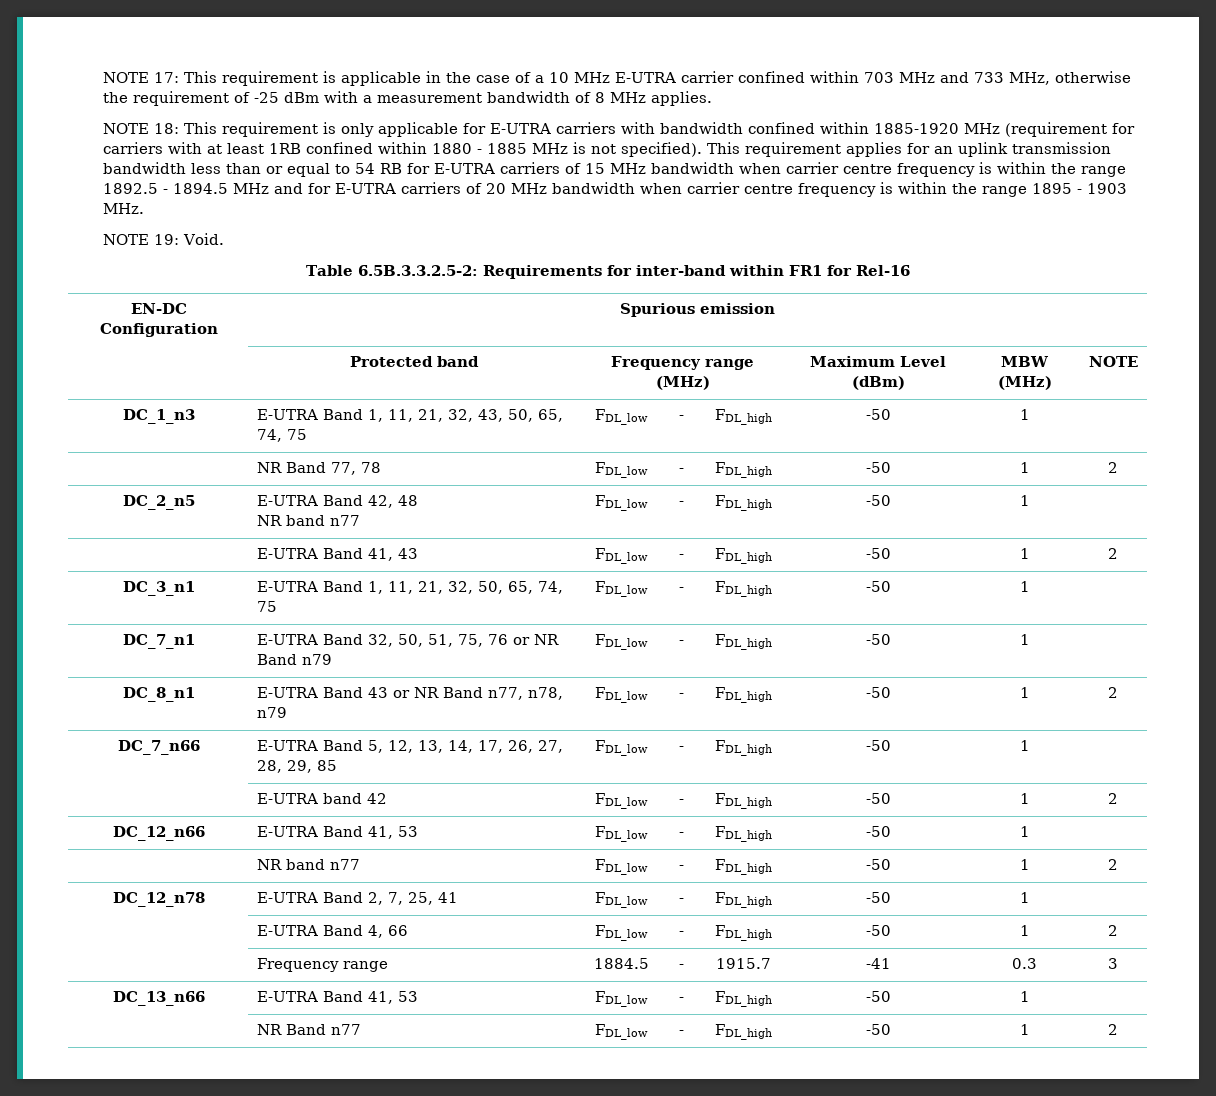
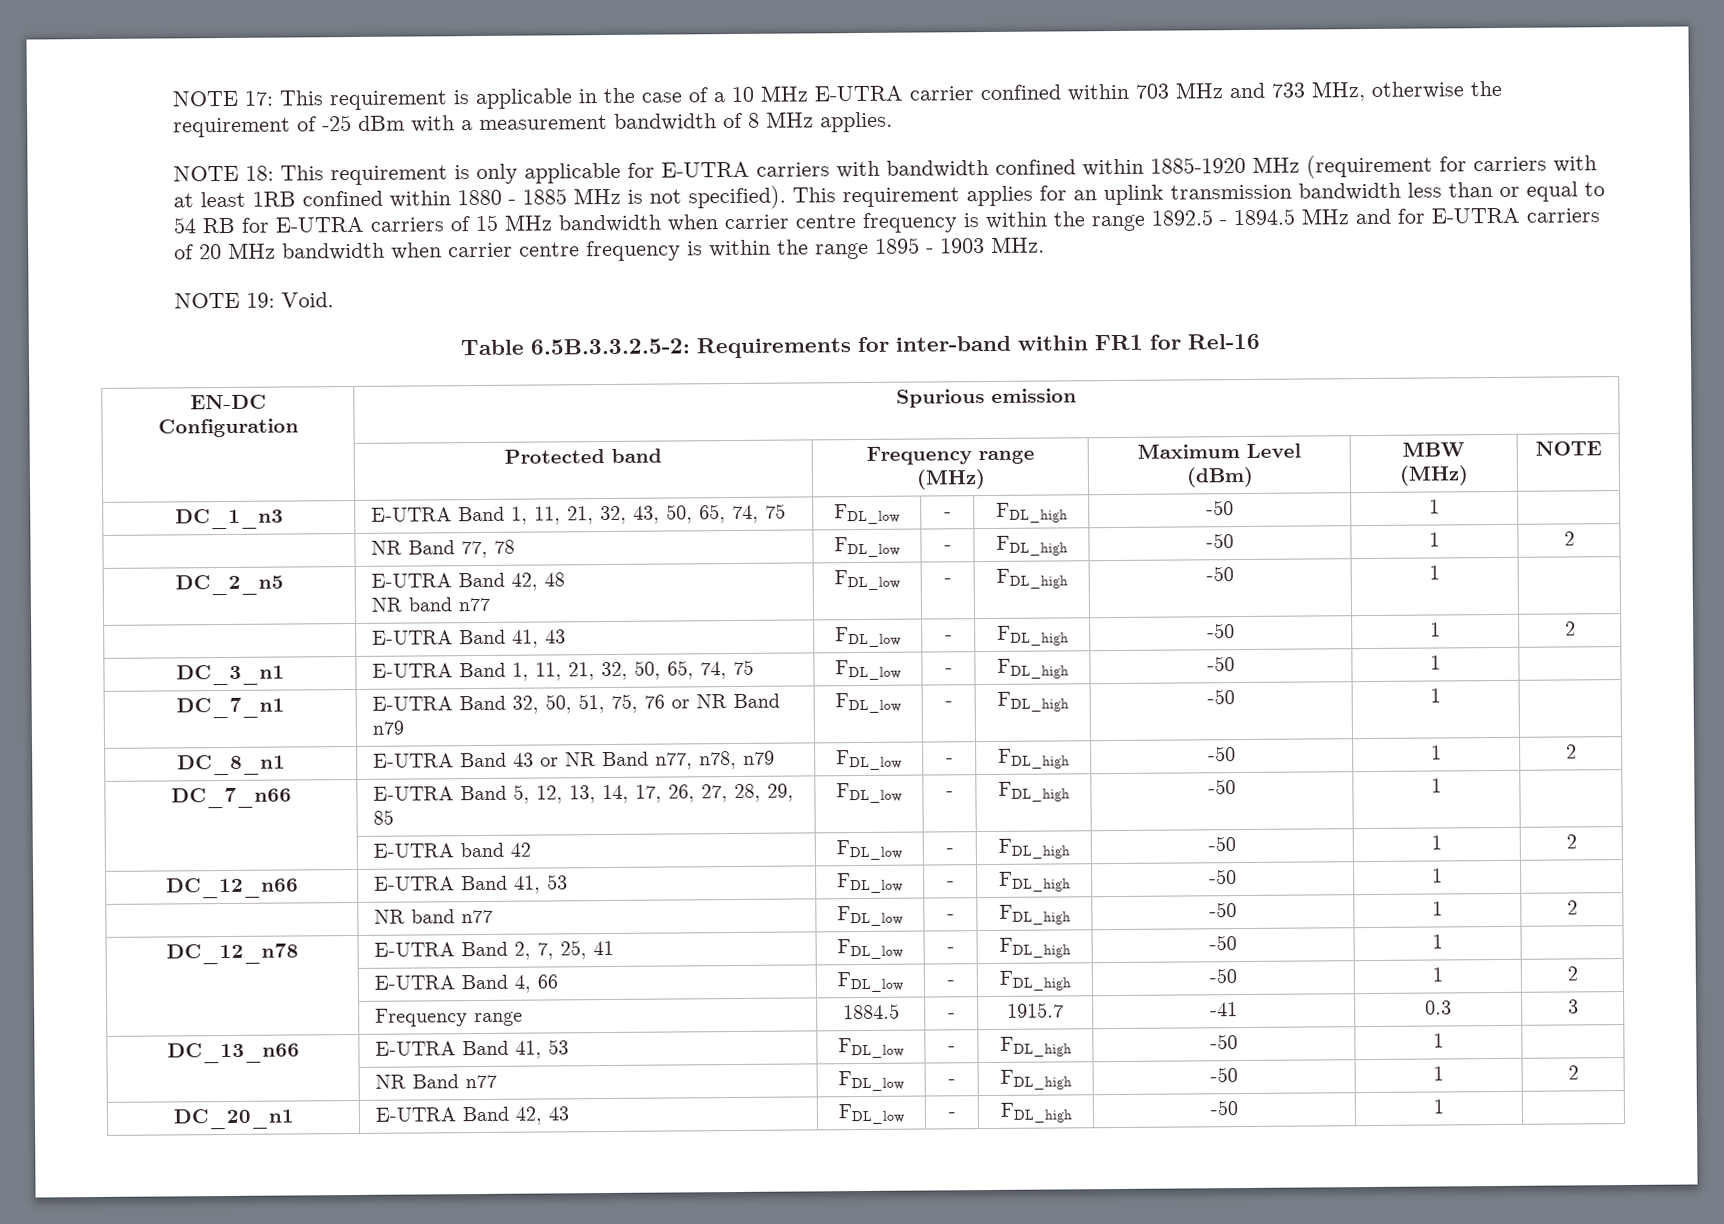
+ DC_20_n1 | E-UTRA Band 42, 43 | FDL_low | - | FDL_high | -50 | 1 |

